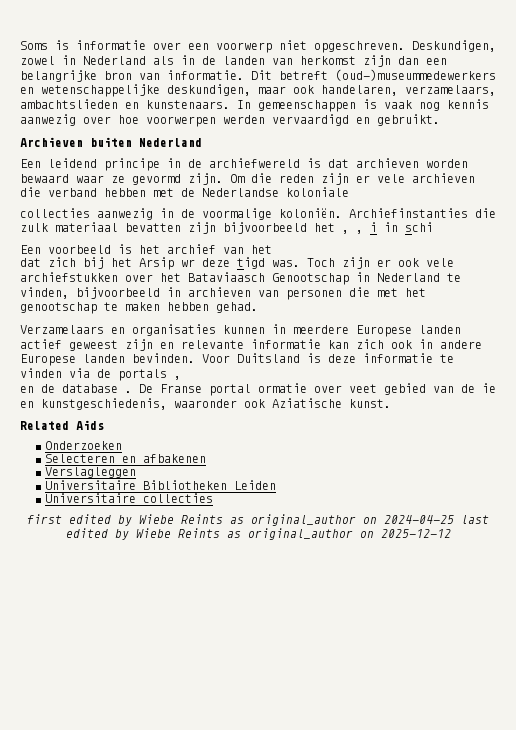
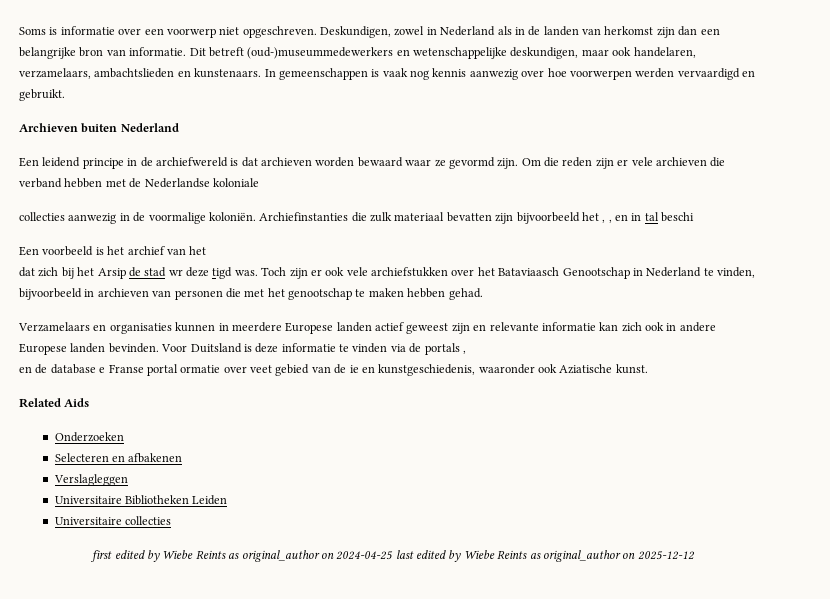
- Archiefinstanties die zulk materiaal bevatten zijn bijvoorbeeld het , , i in schi
+ Archiefinstanties die zulk materiaal bevatten zijn bijvoorbeeld het , , en in tal beschi
- dat zich bij het Arsip wr deze tigd was.
+ dat zich bij het Arsip de stad wr deze tigd was.
- en de database . De Franse portal ormatie over veet gebied van de ie en kunstgeschiedenis, waaronder ook Aziatische kunst.
+ en de database e Franse portal ormatie over veet gebied van de ie en kunstgeschiedenis, waaronder ook Aziatische kunst.

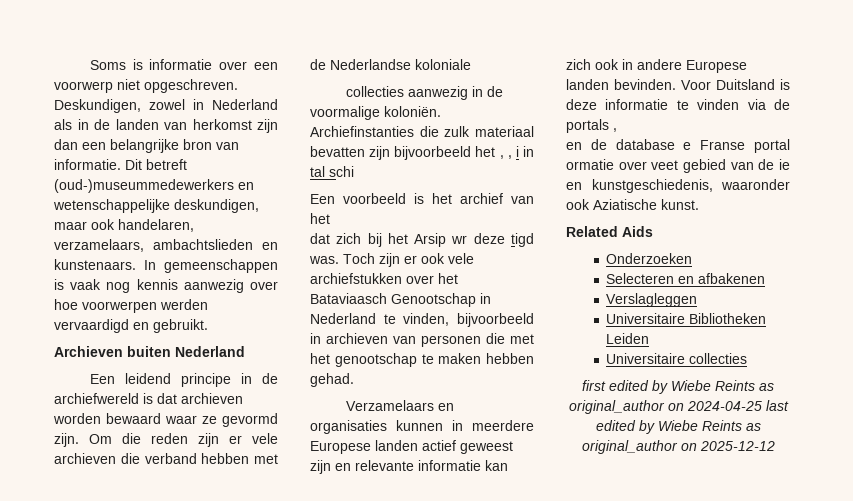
- Archiefinstanties die zulk materiaal bevatten zijn bijvoorbeeld het , , en in tal beschi
+ Archiefinstanties die zulk materiaal bevatten zijn bijvoorbeeld het , , i in tal schi
- dat zich bij het Arsip de stad wr deze tigd was.
+ dat zich bij het Arsip wr deze tigd was.

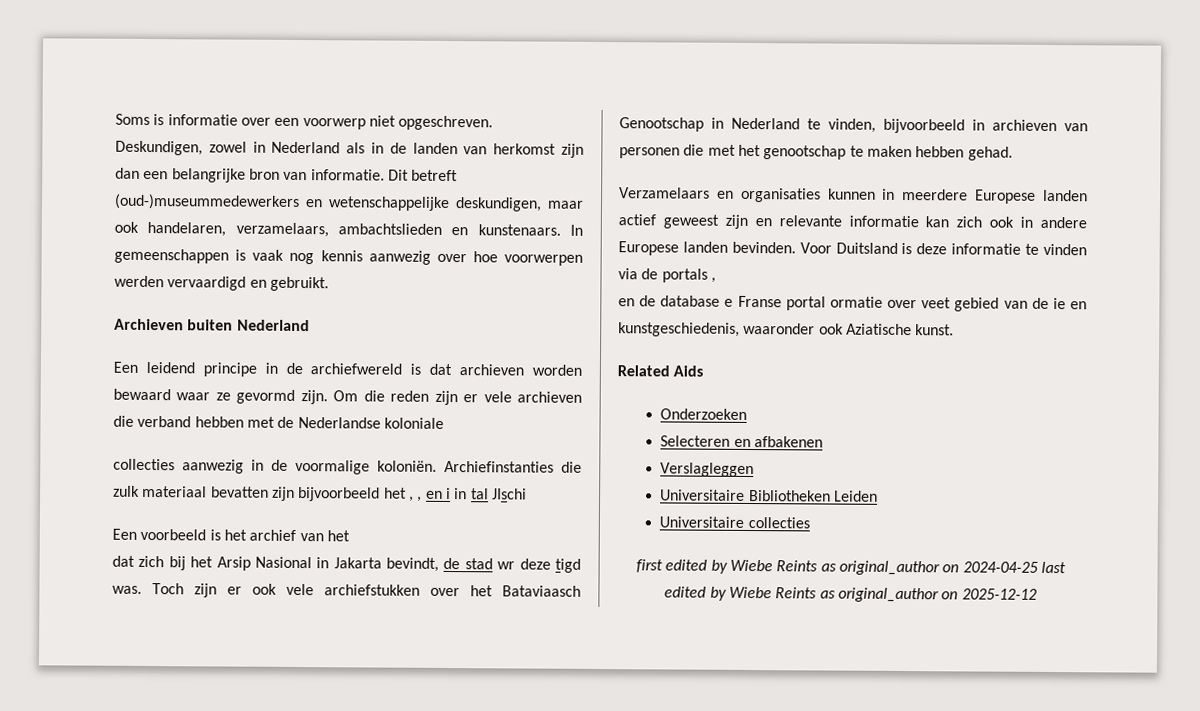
- Archiefinstanties die zulk materiaal bevatten zijn bijvoorbeeld het , , i in tal schi
+ Archiefinstanties die zulk materiaal bevatten zijn bijvoorbeeld het , , en i in tal JIschi
- dat zich bij het Arsip wr deze tigd was.
+ dat zich bij het Arsip Nasional in Jakarta bevindt, de stad wr deze tigd was.

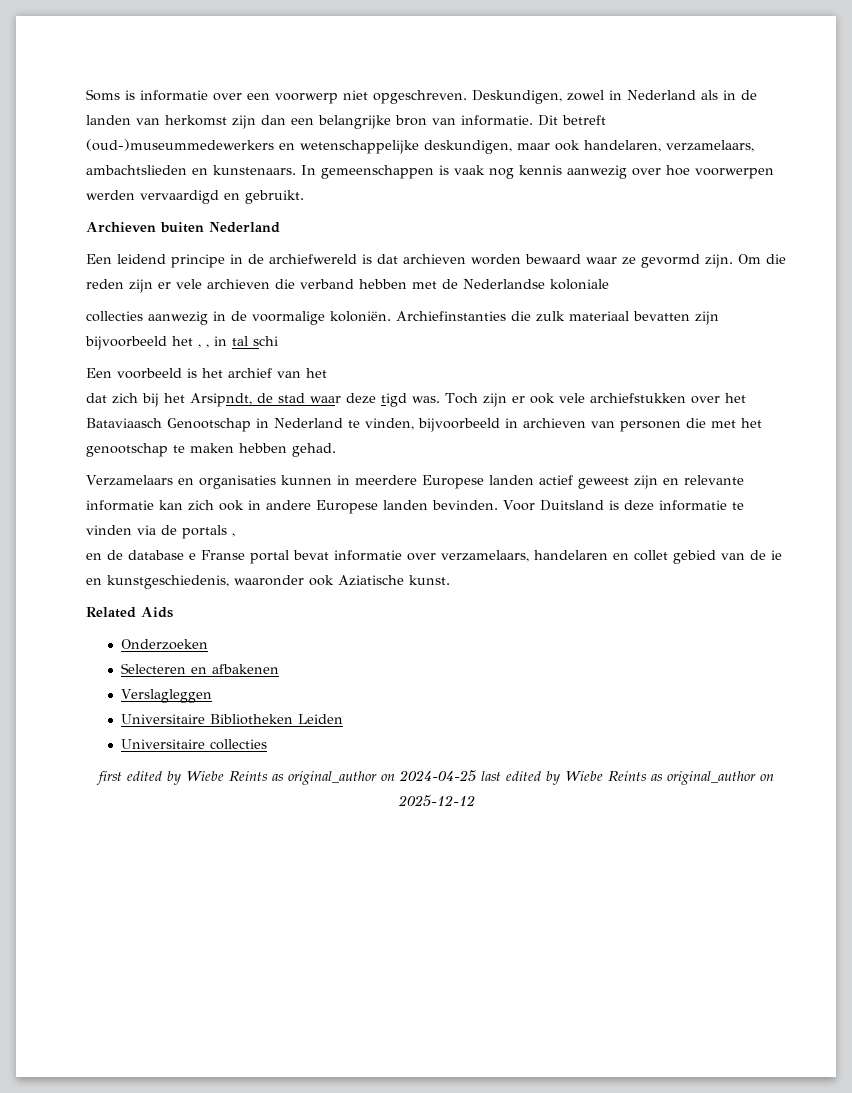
- Archiefinstanties die zulk materiaal bevatten zijn bijvoorbeeld het , , en i in tal JIschi
+ Archiefinstanties die zulk materiaal bevatten zijn bijvoorbeeld het , , in tal schi
- dat zich bij het Arsip Nasional in Jakarta bevindt, de stad wr deze tigd was.
+ dat zich bij het Arsipndt, de stad waar deze tigd was.
- en de database e Franse portal ormatie over veet gebied van de ie en kunstgeschiedenis, waaronder ook Aziatische kunst.
+ en de database e Franse portal bevat informatie over verzamelaars, handelaren en collet gebied van de ie en kunstgeschiedenis, waaronder ook Aziatische kunst.

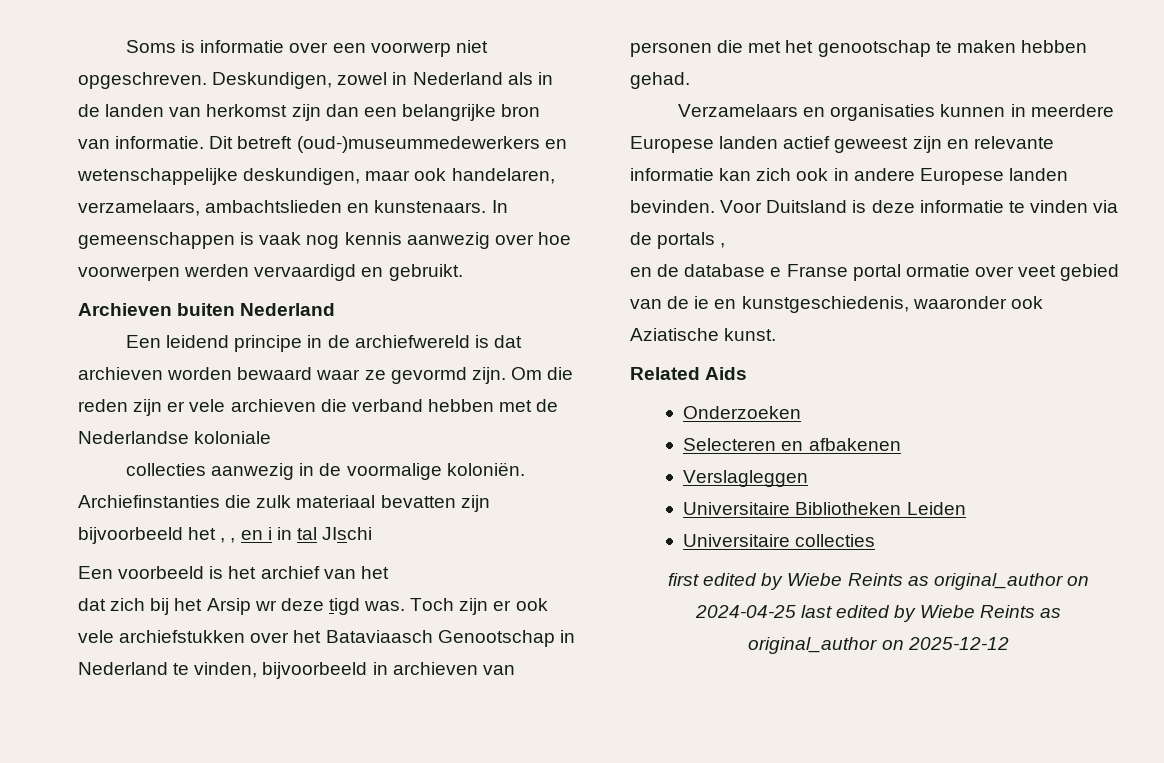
- Archiefinstanties die zulk materiaal bevatten zijn bijvoorbeeld het , , in tal schi
+ Archiefinstanties die zulk materiaal bevatten zijn bijvoorbeeld het , , en i in tal JIschi
- dat zich bij het Arsipndt, de stad waar deze tigd was.
+ dat zich bij het Arsip wr deze tigd was.
- en de database e Franse portal bevat informatie over verzamelaars, handelaren en collet gebied van de ie en kunstgeschiedenis, waaronder ook Aziatische kunst.
+ en de database e Franse portal ormatie over veet gebied van de ie en kunstgeschiedenis, waaronder ook Aziatische kunst.

